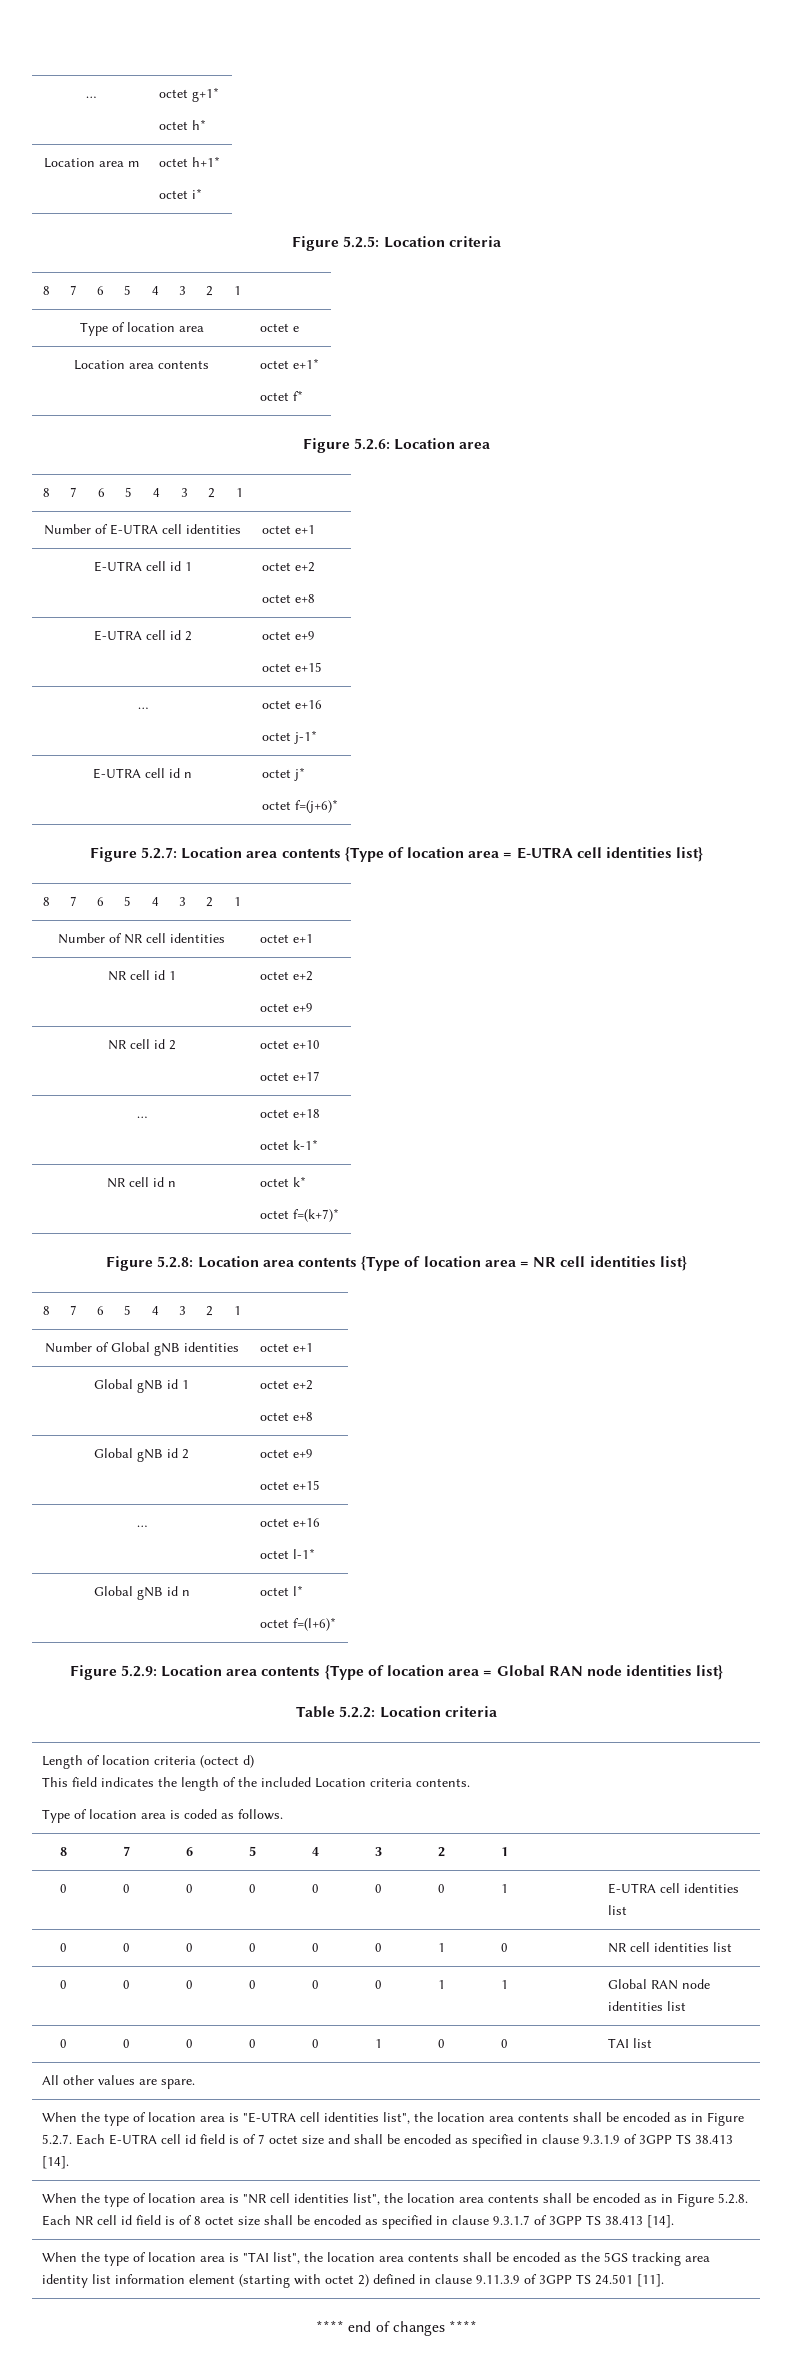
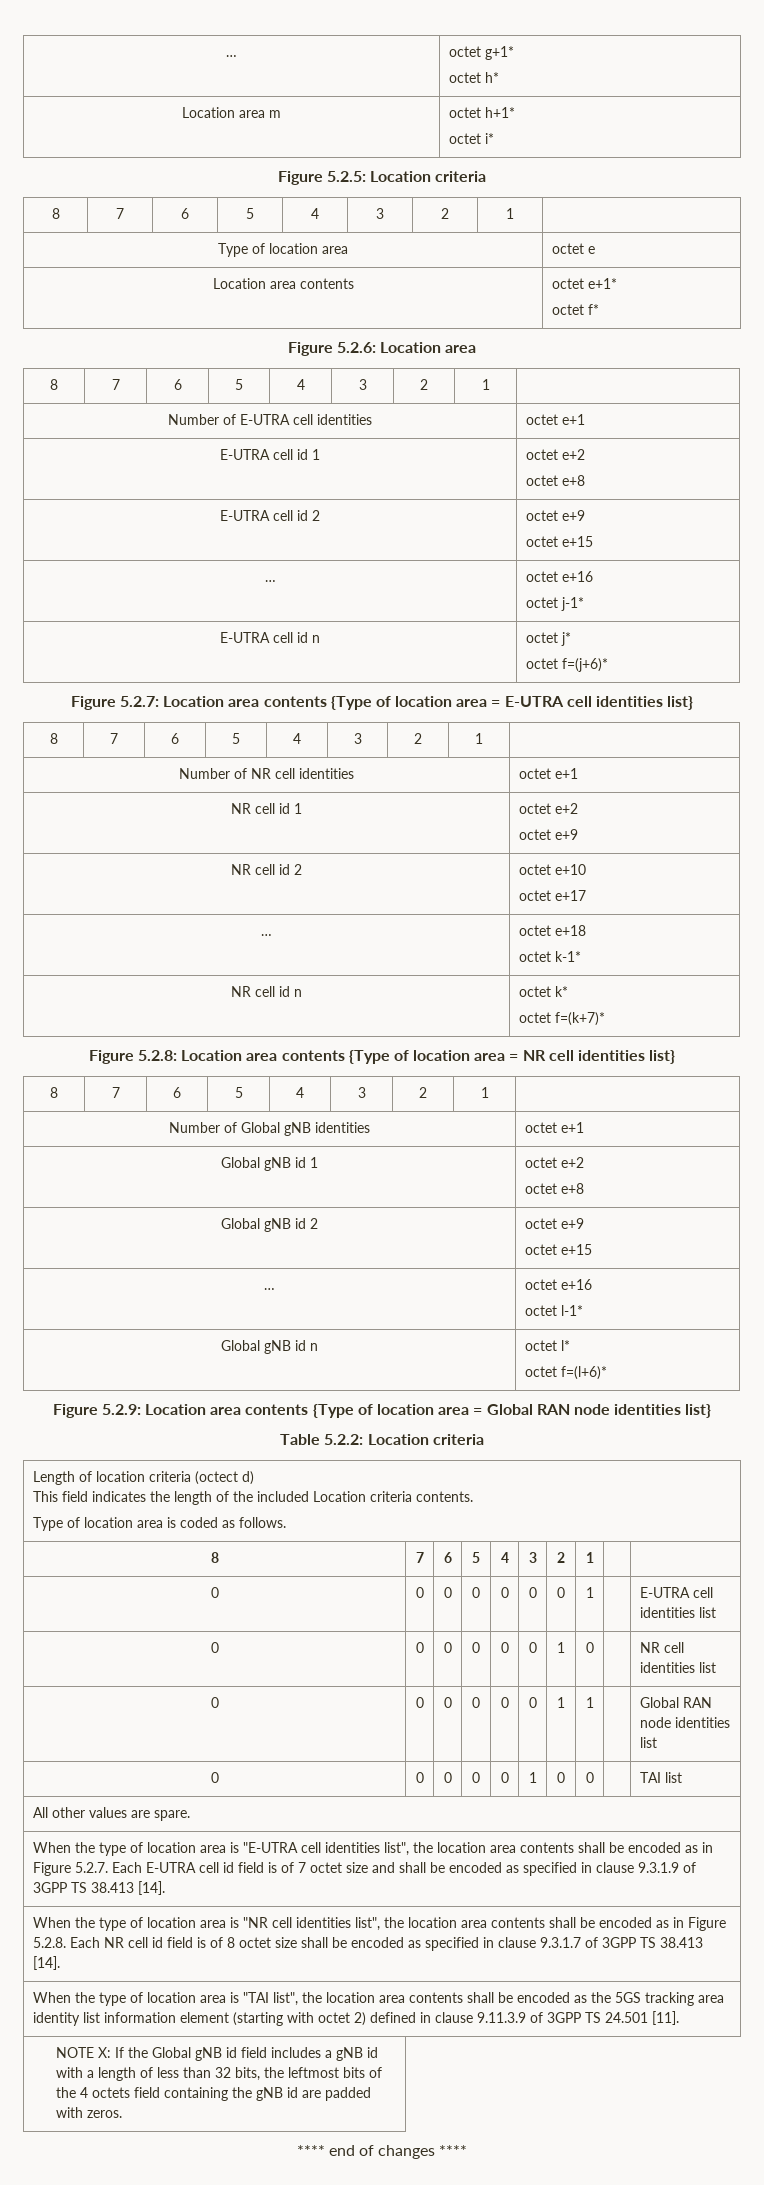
+ NOTE X: If the Global gNB id field includes a gNB id with a length of less than 32 bits, the leftmost bits of the 4 octets field containing the gNB id are padded with zeros.

